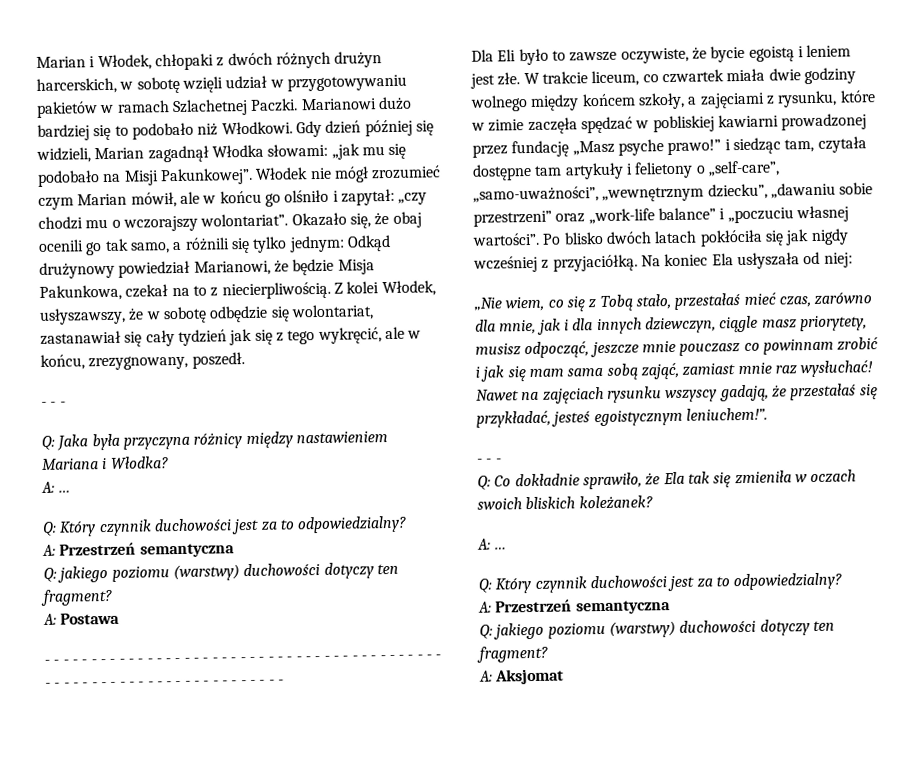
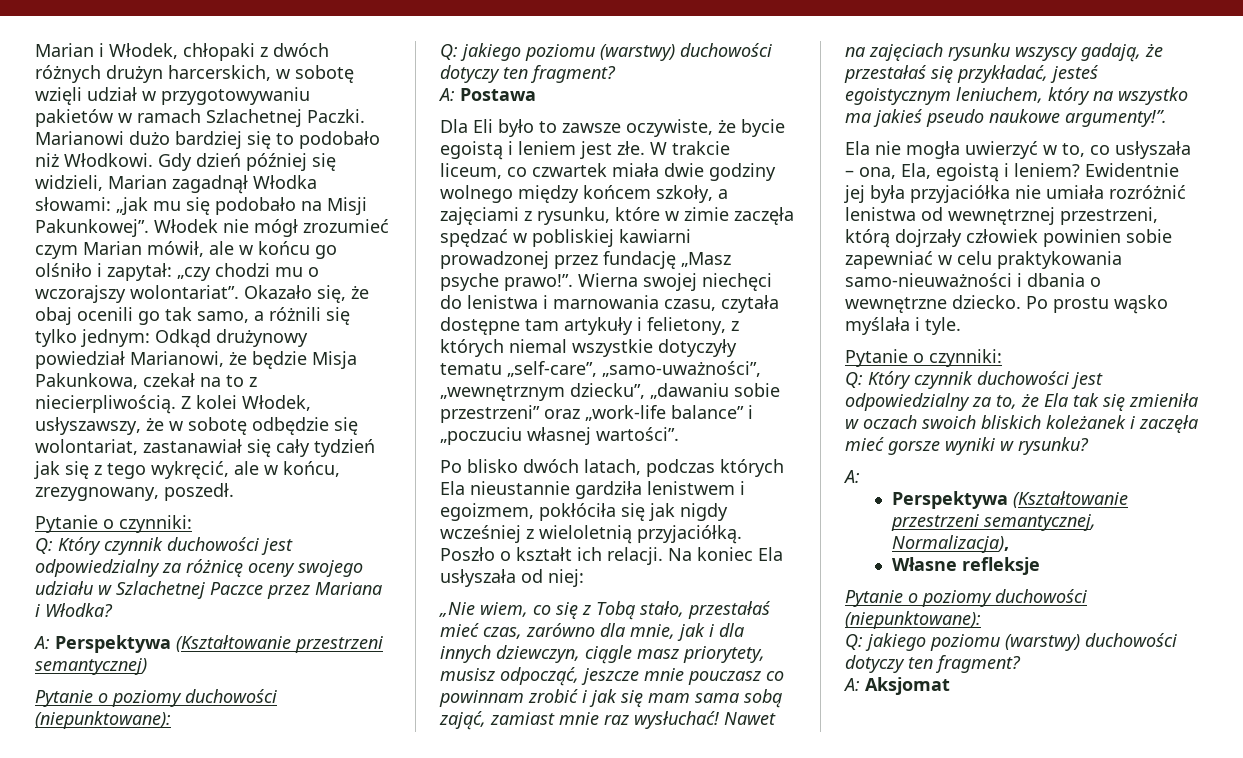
  Z kolei Włodek, usłyszawszy, że w sobotę odbędzie się wolontariat, zastanawiał się cały tydzień jak się z tego wykręcić, ale w końcu, zrezygnowany, poszedł.
- - - -
- Q: Jaka była przyczyna różnicy między nastawieniem Mariana i Włodka?
- A: …
- Q: Który czynnik duchowości jest za to odpowiedzialny?
- A: Przestrzeń semantyczna
+ Pytanie o czynniki:
+ Q: Który czynnik duchowości jest odpowiedzialny za różnicę oceny swojego udziału w Szlachetnej Paczce przez Mariana i Włodka?
+ A: Perspektywa (Kształtowanie przestrzeni semantycznej)
+ Pytanie o poziomy duchowości (niepunktowane):
- - - - - - - - - - - - - - - - - - - - - - - - - - - - - - - - - - - - - - - - - - - - - - - - - - - - - - - - - - - - - - - - - - - - - -
- W trakcie liceum, co czwartek miała dwie godziny wolnego między końcem szkoły, a zajęciami z rysunku, które w zimie zaczęła spędzać w pobliskiej kawiarni prowadzonej przez fundację „Masz psyche prawo!” i siedząc tam, czytała dostępne tam artykuły i felietony o „self-care”, „samo-uważności”, „wewnętrznym dziecku”, „dawaniu sobie przestrzeni” oraz „work-life balance” i „poczuciu własnej wartości”. Po blisko dwóch latach pokłóciła się jak nigdy wcześniej z przyjaciółką.
+ W trakcie liceum, co czwartek miała dwie godziny wolnego między końcem szkoły, a zajęciami z rysunku, które w zimie zaczęła spędzać w pobliskiej kawiarni prowadzonej przez fundację „Masz psyche prawo!”. Wierna swojej niechęci do lenistwa i marnowania czasu, czytała dostępne tam artykuły i felietony, z których niemal wszystkie dotyczyły tematu „self-care”, „samo-uważności”, „wewnętrznym dziecku”, „dawaniu sobie przestrzeni” oraz „work-life balance” i „poczuciu własnej wartości”.
+ Po blisko dwóch latach, podczas których Ela nieustannie gardziła lenistwem i egoizmem, pokłóciła się jak nigdy wcześniej z wieloletnią przyjaciółką. Poszło o kształt ich relacji.
- Nawet na zajęciach rysunku wszyscy gadają, że przestałaś się przykładać, jesteś egoistycznym leniuchem!”.
- - - -
- Q: Co dokładnie sprawiło, że Ela tak się zmieniła w oczach swoich bliskich koleżanek?
- A: …
- Q: Który czynnik duchowości jest za to odpowiedzialny?
- A: Przestrzeń semantyczna
+ Nawet na zajęciach rysunku wszyscy gadają, że przestałaś się przykładać, jesteś egoistycznym leniuchem, który na wszystko ma jakieś pseudo naukowe argumenty!”.
+ Ela nie mogła uwierzyć w to, co usłyszała – ona, Ela, egoistą i leniem? Ewidentnie jej była przyjaciółka nie umiała rozróżnić lenistwa od wewnętrznej przestrzeni, którą dojrzały człowiek powinien sobie zapewniać w celu praktykowania samo-nieuważności i dbania o wewnętrzne dziecko. Po prostu wąsko myślała i tyle.
+ Pytanie o czynniki:
+ Q: Który czynnik duchowości jest odpowiedzialny za to, że Ela tak się zmieniła w oczach swoich bliskich koleżanek i zaczęła mieć gorsze wyniki w rysunku?
+ A:
+ Perspektywa (Kształtowanie przestrzeni semantycznej, Normalizacja),
+ Własne refleksje
+ Pytanie o poziomy duchowości (niepunktowane):

